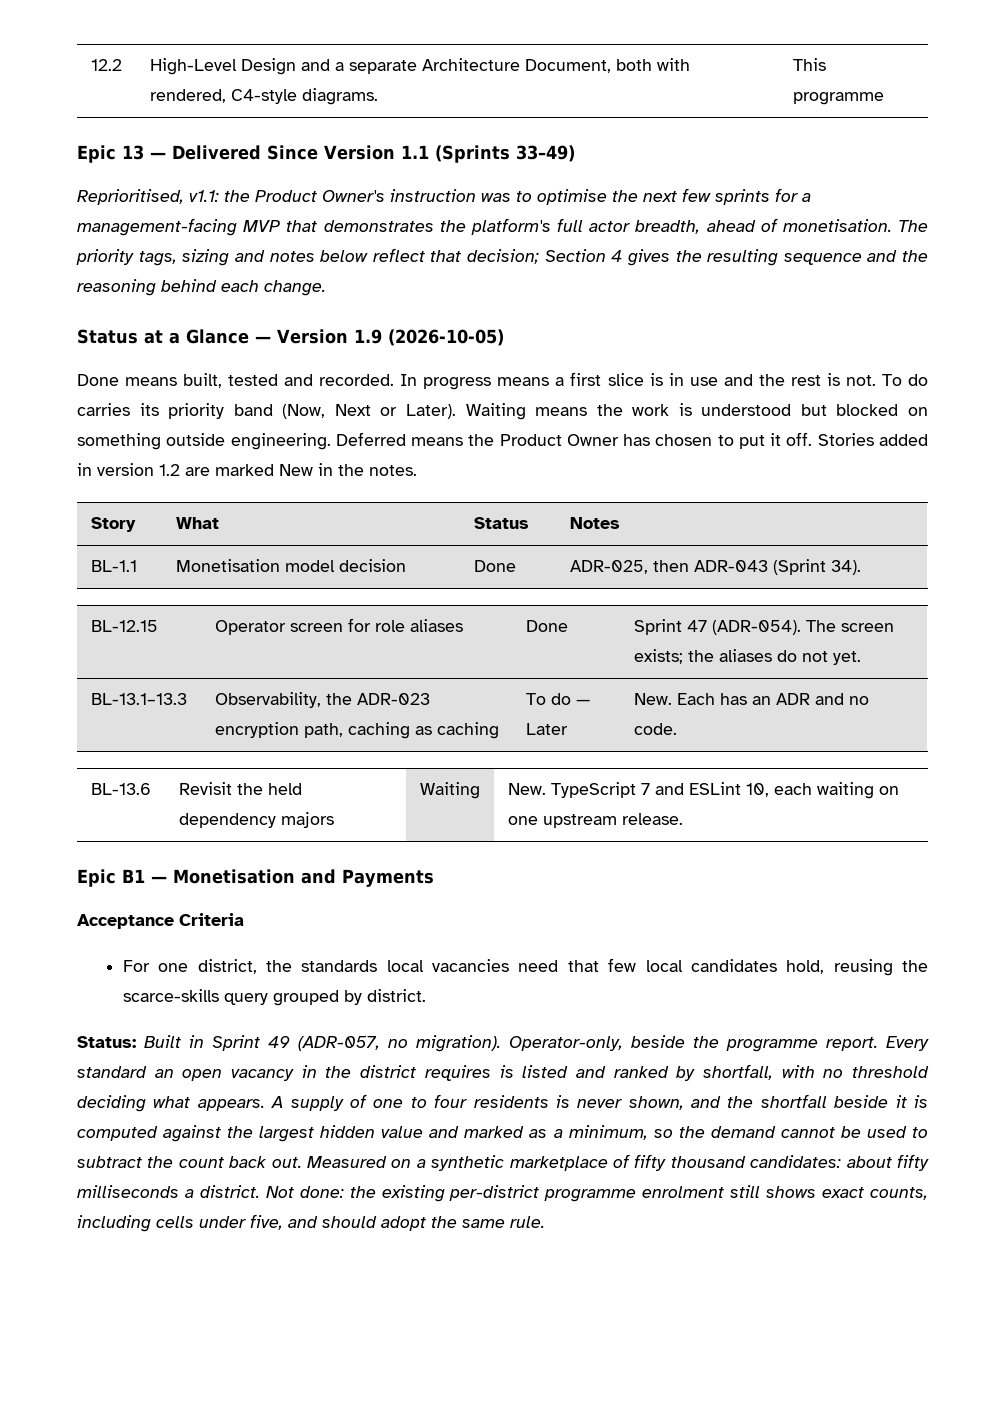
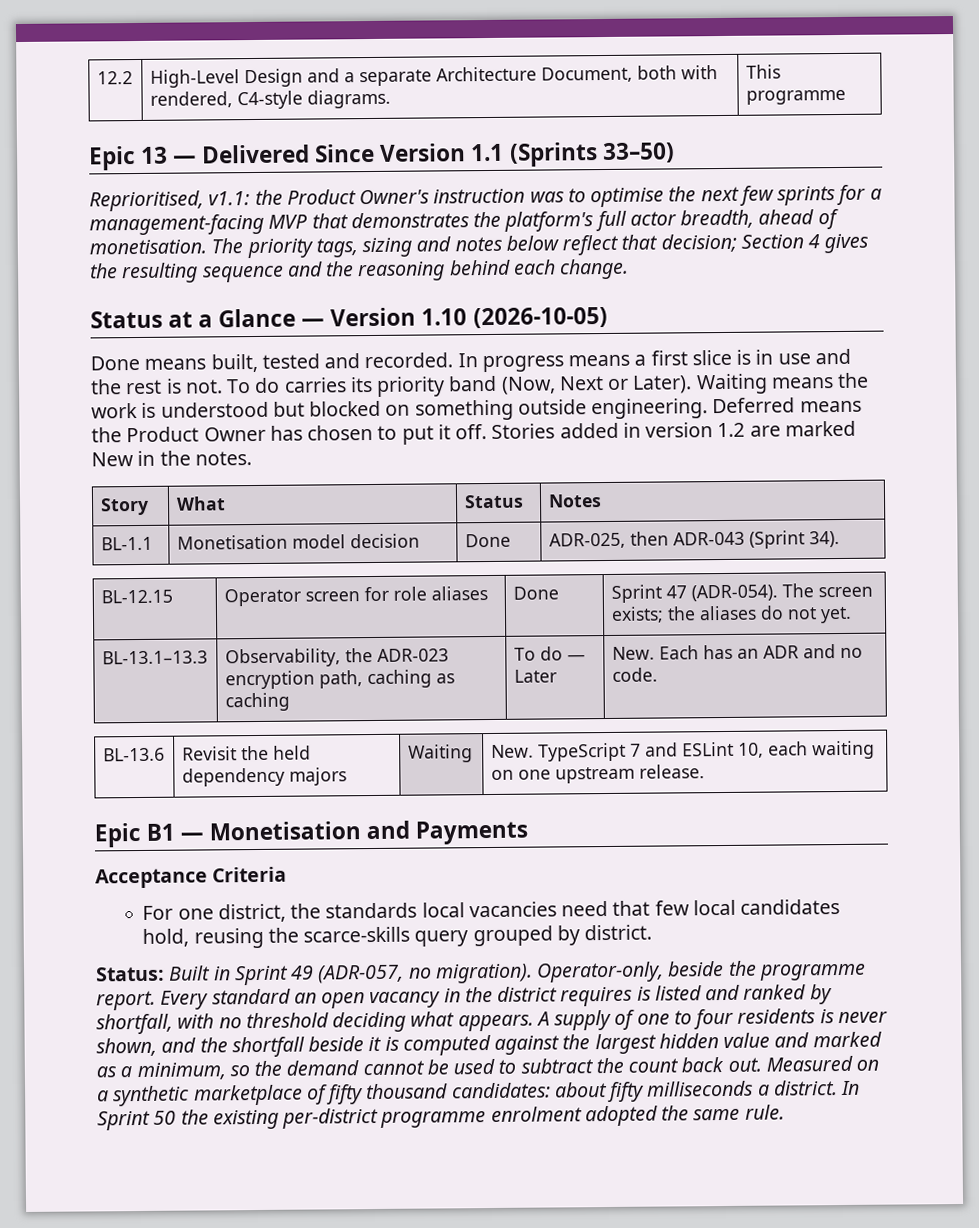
- Epic 13 — Delivered Since Version 1.1 (Sprints 33–49)
+ Epic 13 — Delivered Since Version 1.1 (Sprints 33–50)
- Status at a Glance — Version 1.9 (2026-10-05)
+ Status at a Glance — Version 1.10 (2026-10-05)
- Not done: the existing per-district programme enrolment still shows exact counts, including cells under five, and should adopt the same rule.
+ In Sprint 50 the existing per-district programme enrolment adopted the same rule.

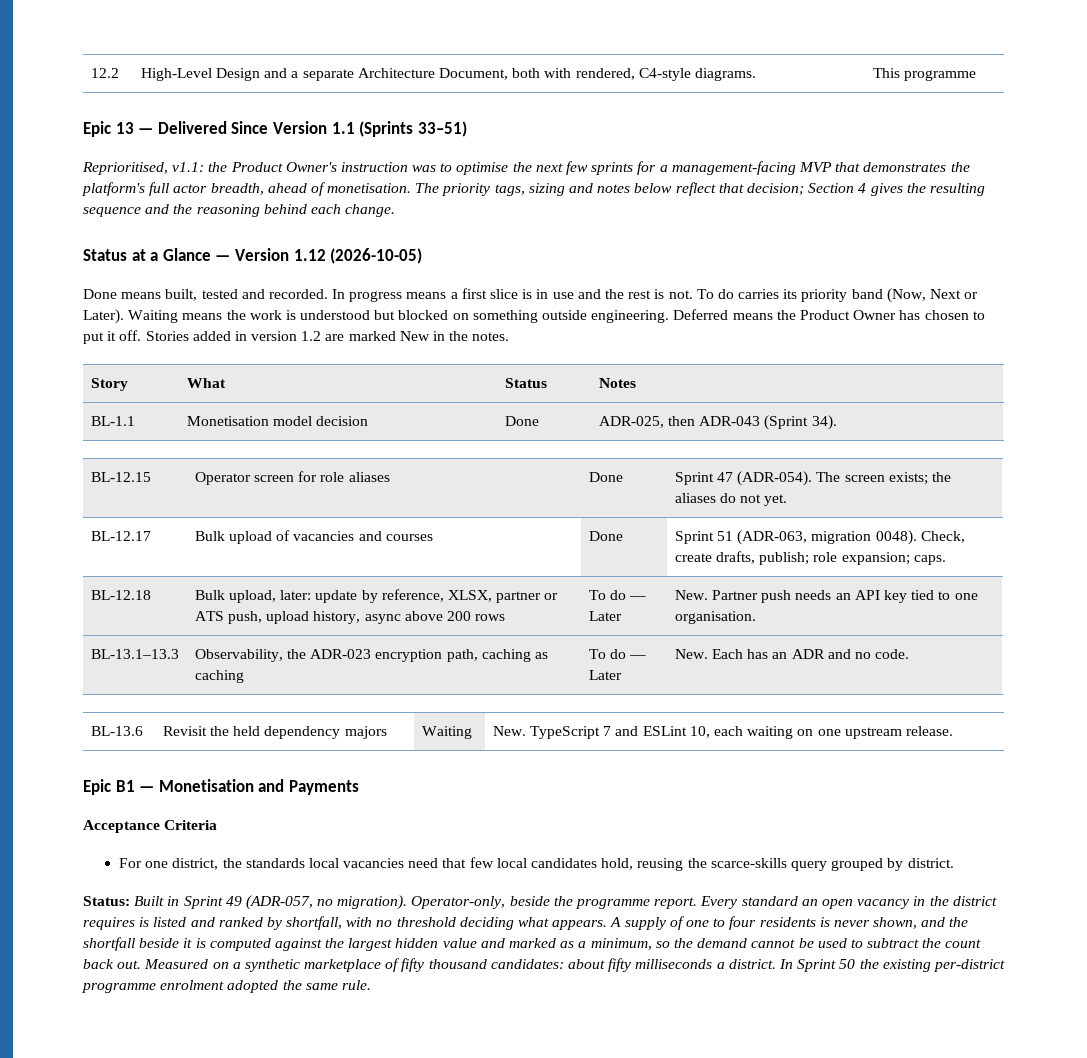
- Epic 13 — Delivered Since Version 1.1 (Sprints 33–50)
+ Epic 13 — Delivered Since Version 1.1 (Sprints 33–51)
- Status at a Glance — Version 1.10 (2026-10-05)
+ Status at a Glance — Version 1.12 (2026-10-05)
+ BL-12.17 | Bulk upload of vacancies and courses | Done | Sprint 51 (ADR-063, migration 0048). Check, create drafts, publish; role expansion; caps.
+ BL-12.18 | Bulk upload, later: update by reference, XLSX, partner or ATS push, upload history, async above 200 rows | To do — Later | New. Partner push needs an API key tied to one organisation.

